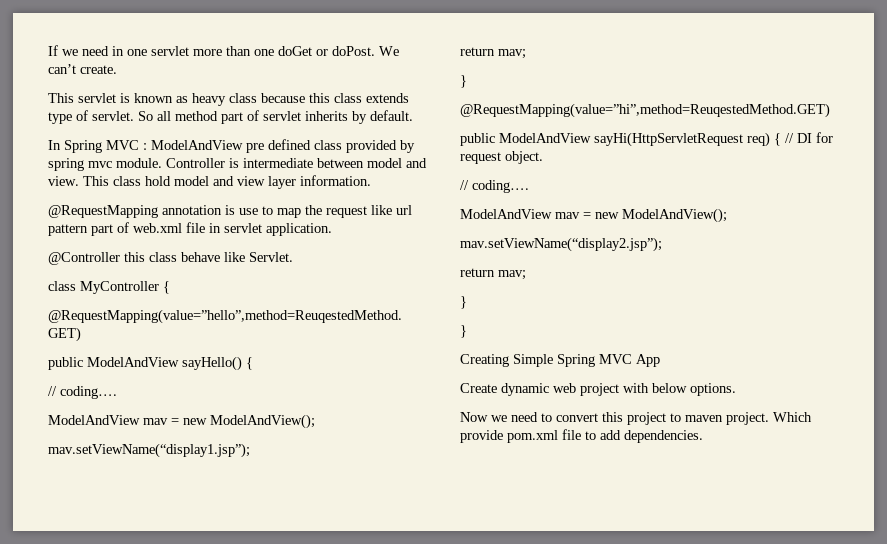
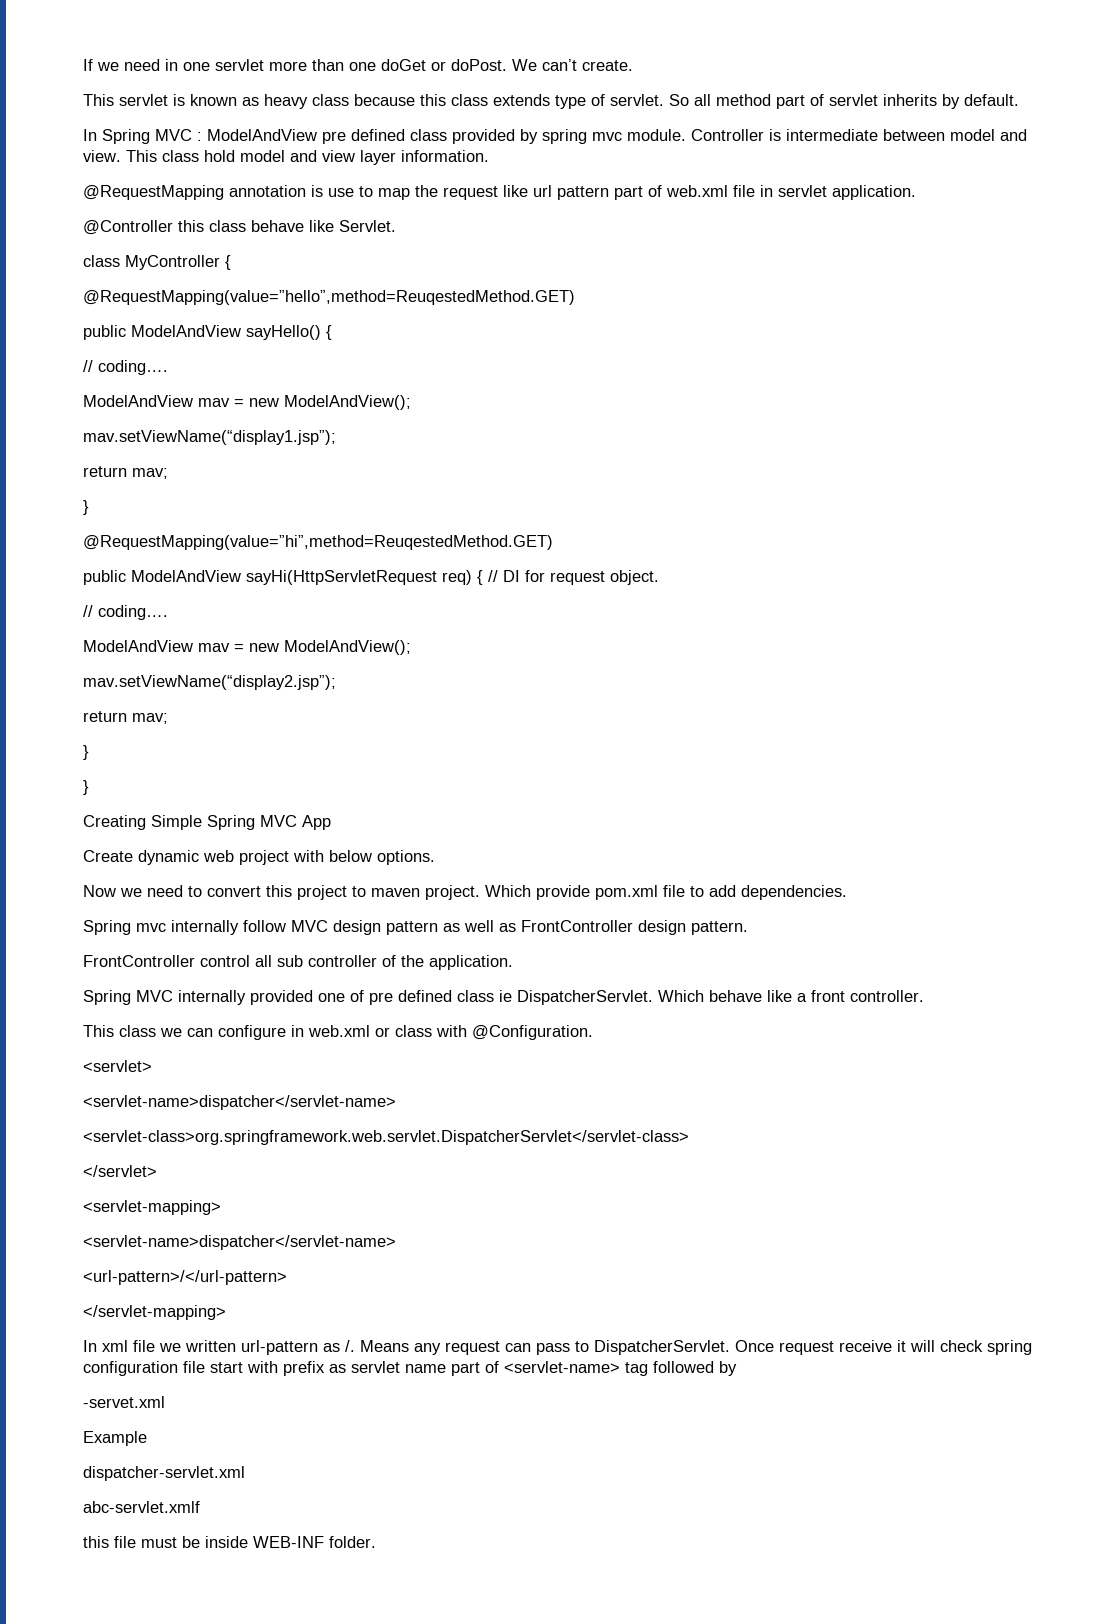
+ Spring mvc internally follow MVC design pattern as well as FrontController design pattern.
+ FrontController control all sub controller of the application.
+ Spring MVC internally provided one of pre defined class ie DispatcherServlet. Which behave like a front controller.
+ This class we can configure in web.xml or class with @Configuration.
+ <servlet>
+ <servlet-name>dispatcher</servlet-name>
+ <servlet-class>org.springframework.web.servlet.DispatcherServlet</servlet-class>
+ </servlet>
+ <servlet-mapping>
+ <servlet-name>dispatcher</servlet-name>
+ <url-pattern>/</url-pattern>
+ </servlet-mapping>
+ In xml file we written url-pattern as /. Means any request can pass to DispatcherServlet. Once request receive it will check spring configuration file start with prefix as servlet name part of <servlet-name> tag followed by
+ -servet.xml
+ Example
+ dispatcher-servlet.xml
+ abc-servlet.xmlf
+ this file must be inside WEB-INF folder.

